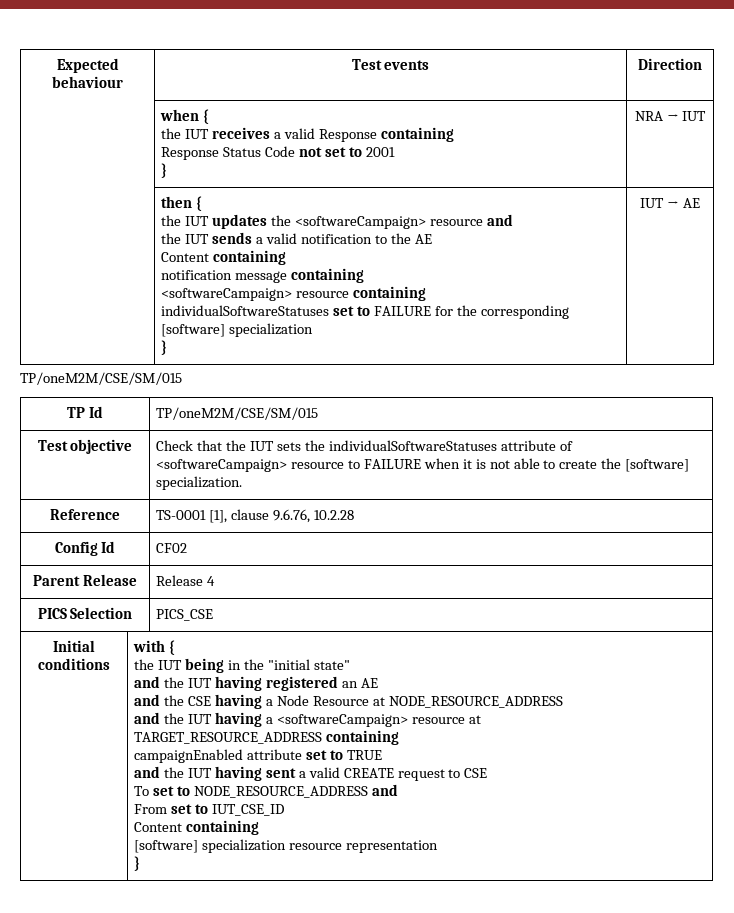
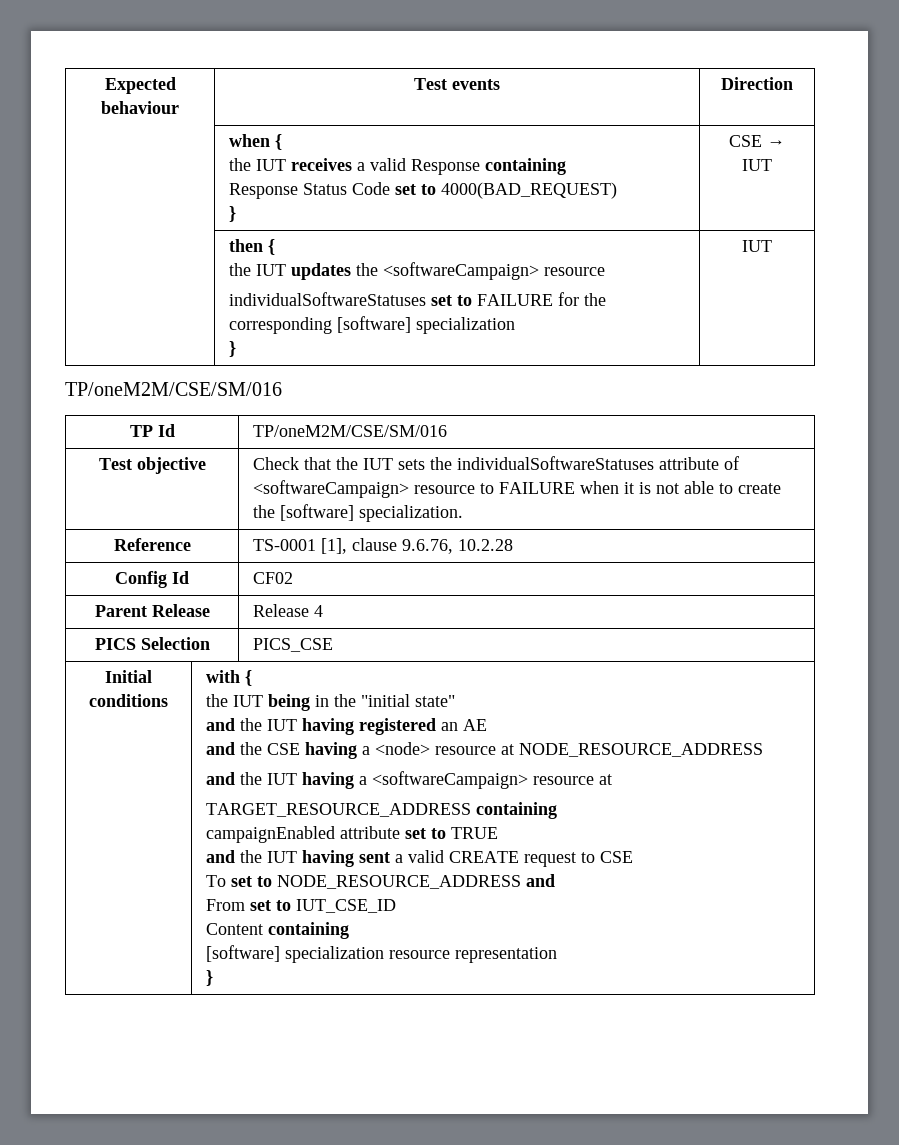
  | when {
  the IUT receives a valid Response containing
- Response Status Code not set to 2001
- } | NRA → IUT
+ Response Status Code set to 4000(BAD_REQUEST)
+ } | CSE → IUT
  | then {
- the IUT updates the <softwareCampaign> resource and
- the IUT sends a valid notification to the AE
- Content containing
- notification message containing
- <softwareCampaign> resource containing
+ the IUT updates the <softwareCampaign> resource
  individualSoftwareStatuses set to FAILURE for the corresponding [software] specialization
- } | IUT → AE
- TP/oneM2M/CSE/SM/015
+ } | IUT
+ TP/oneM2M/CSE/SM/016
- TP Id | TP/oneM2M/CSE/SM/015
+ TP Id | TP/oneM2M/CSE/SM/016
- and the CSE having a Node Resource at NODE_RESOURCE_ADDRESS
+ and the CSE having a <node> resource at NODE_RESOURCE_ADDRESS

